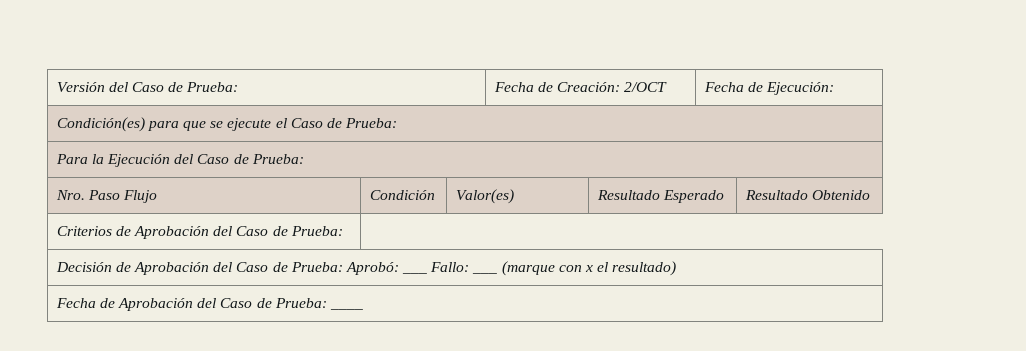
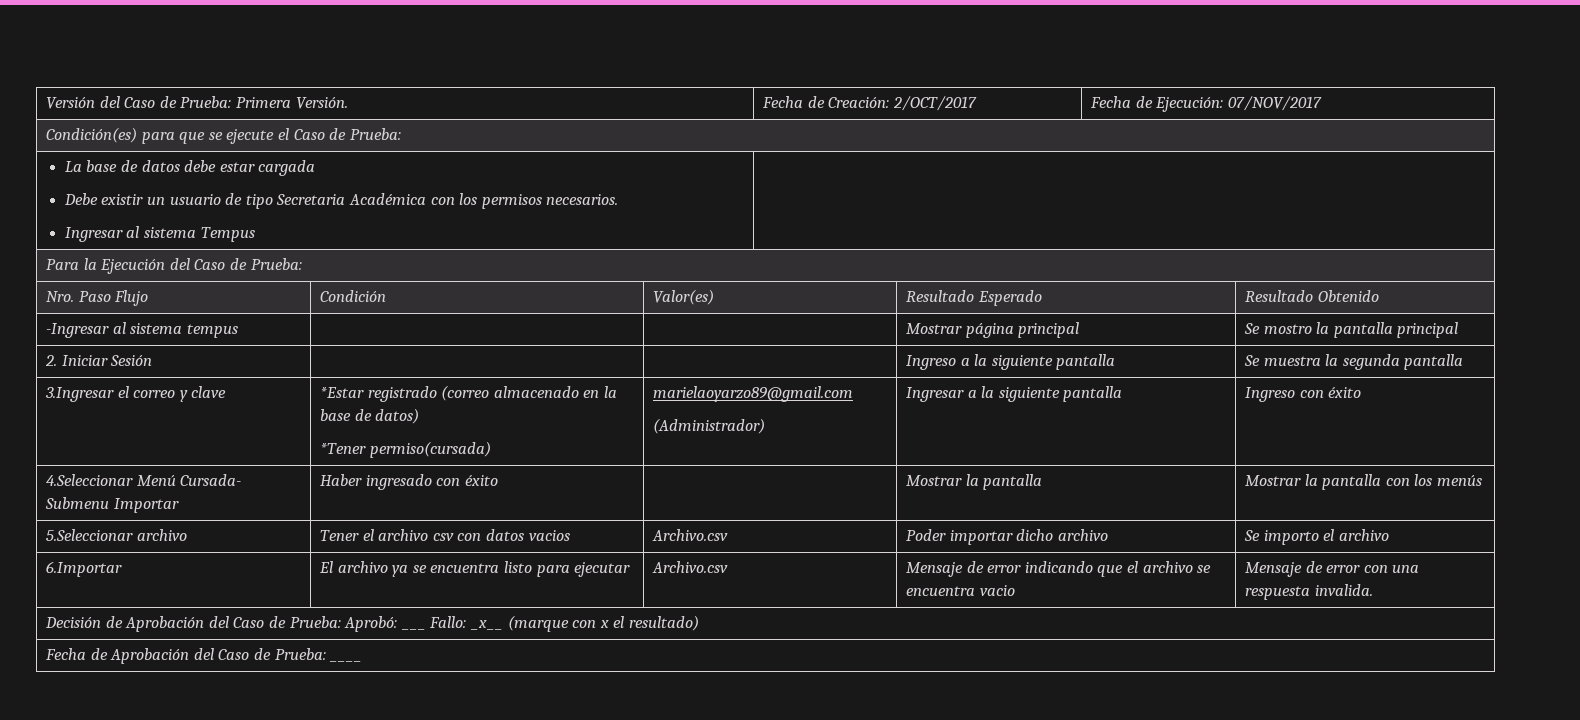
- Versión del Caso de Prueba: | Fecha de Creación: 2/OCT | Fecha de Ejecución:
+ Versión del Caso de Prueba: Primera Versión. | Fecha de Creación: 2/OCT/2017 | Fecha de Ejecución: 07/NOV/2017
+ La base de datos debe estar cargada
+ Debe existir un usuario de tipo Secretaria Académica con los permisos necesarios.
+ Ingresar al sistema Tempus |
- Criterios de Aprobación del Caso de Prueba:
+ -Ingresar al sistema tempus | | | Mostrar página principal | Se mostro la pantalla principal
+ 2. Iniciar Sesión | | | Ingreso a la siguiente pantalla | Se muestra la segunda pantalla
+ 3.Ingresar el correo y clave | *Estar registrado (correo almacenado en la base de datos)
+ *Tener permiso(cursada) | marielaoyarzo89@gmail.com
+ (Administrador) | Ingresar a la siguiente pantalla | Ingreso con éxito
+ 4.Seleccionar Menú Cursada- Submenu Importar | Haber ingresado con éxito | | Mostrar la pantalla | Mostrar la pantalla con los menús
+ 5.Seleccionar archivo | Tener el archivo csv con datos vacios | Archivo.csv | Poder importar dicho archivo | Se importo el archivo
+ 6.Importar | El archivo ya se encuentra listo para ejecutar | Archivo.csv | Mensaje de error indicando que el archivo se encuentra vacio | Mensaje de error con una respuesta invalida.
- Decisión de Aprobación del Caso de Prueba: Aprobó: ___ Fallo: ___ (marque con x el resultado)
+ Decisión de Aprobación del Caso de Prueba: Aprobó: ___ Fallo: _x__ (marque con x el resultado)

